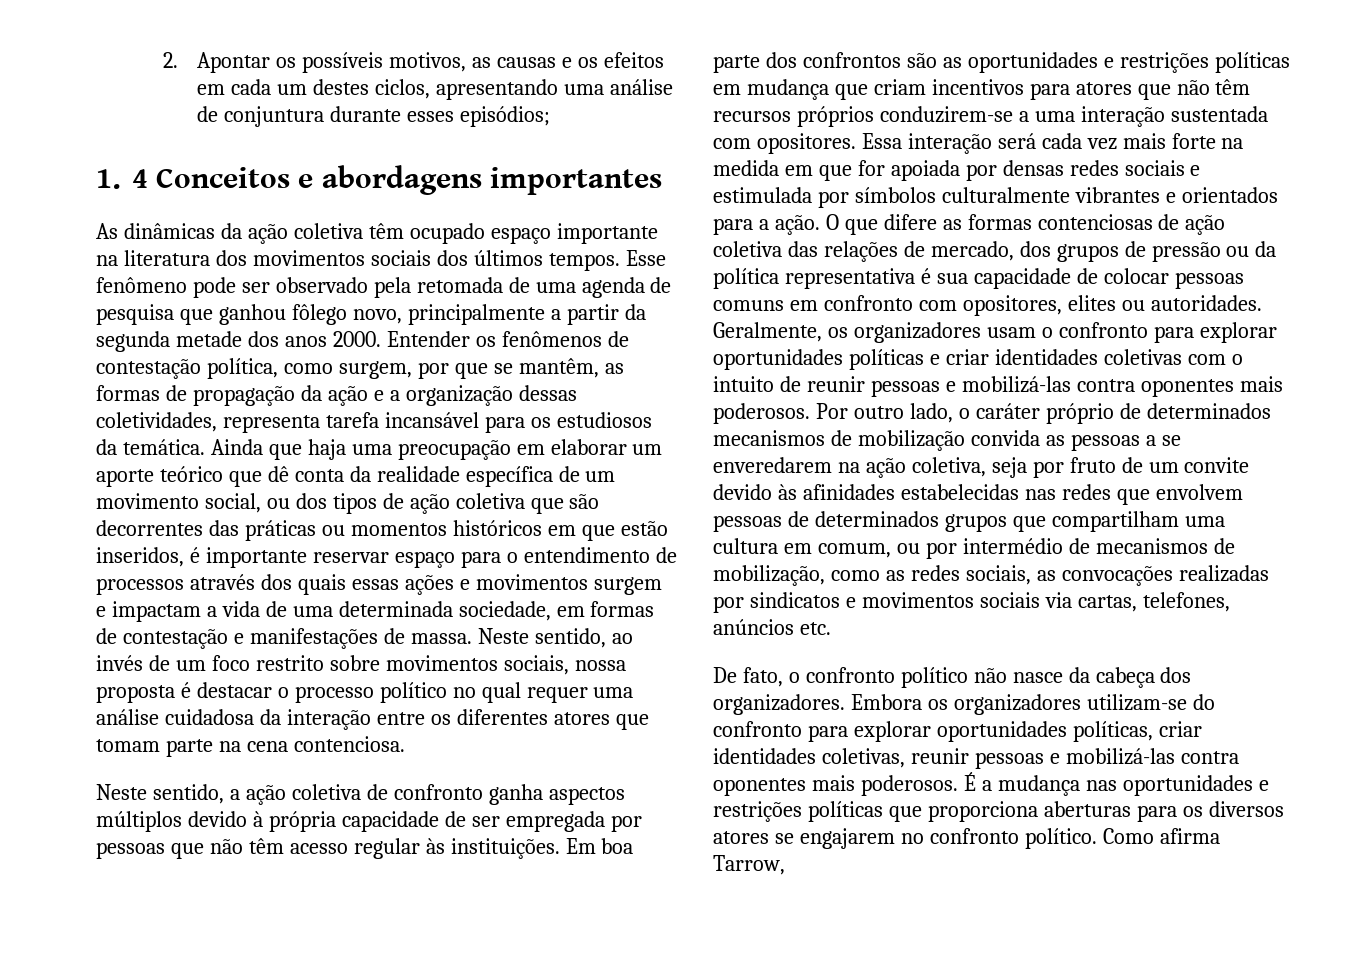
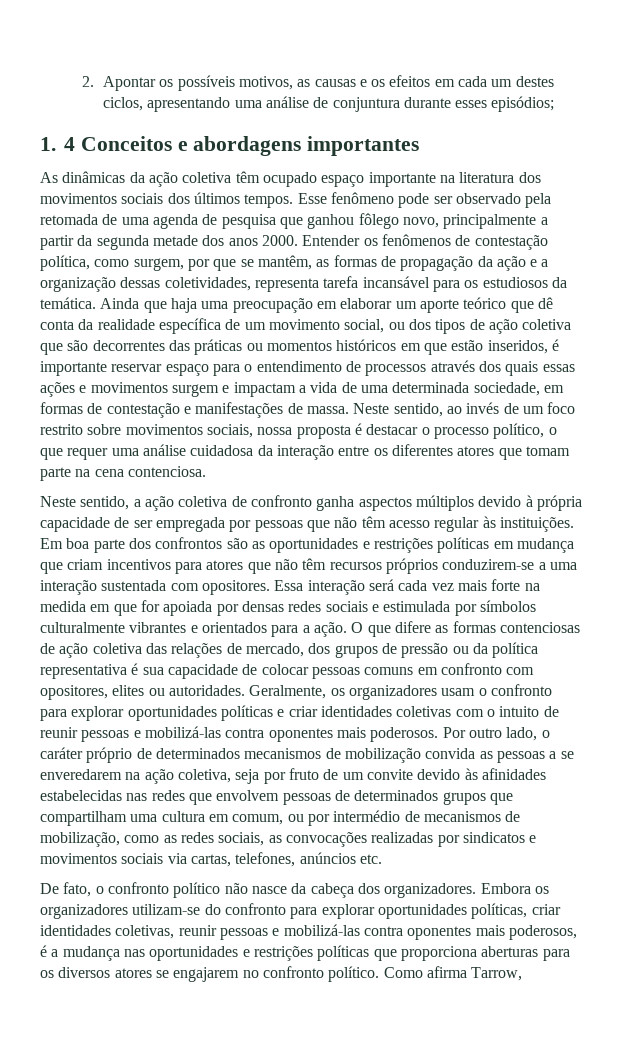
- Neste sentido, ao invés de um foco restrito sobre movimentos sociais, nossa proposta é destacar o processo político no qual requer uma análise cuidadosa da interação entre os diferentes atores que tomam parte na cena contenciosa.
+ Neste sentido, ao invés de um foco restrito sobre movimentos sociais, nossa proposta é destacar o processo político, o que requer uma análise cuidadosa da interação entre os diferentes atores que tomam parte na cena contenciosa.
- Embora os organizadores utilizam-se do confronto para explorar oportunidades políticas, criar identidades coletivas, reunir pessoas e mobilizá-las contra oponentes mais poderosos. É a mudança nas oportunidades e restrições políticas que proporciona aberturas para os diversos atores se engajarem no confronto político.
+ Embora os organizadores utilizam-se do confronto para explorar oportunidades políticas, criar identidades coletivas, reunir pessoas e mobilizá-las contra oponentes mais poderosos, é a mudança nas oportunidades e restrições políticas que proporciona aberturas para os diversos atores se engajarem no confronto político.

